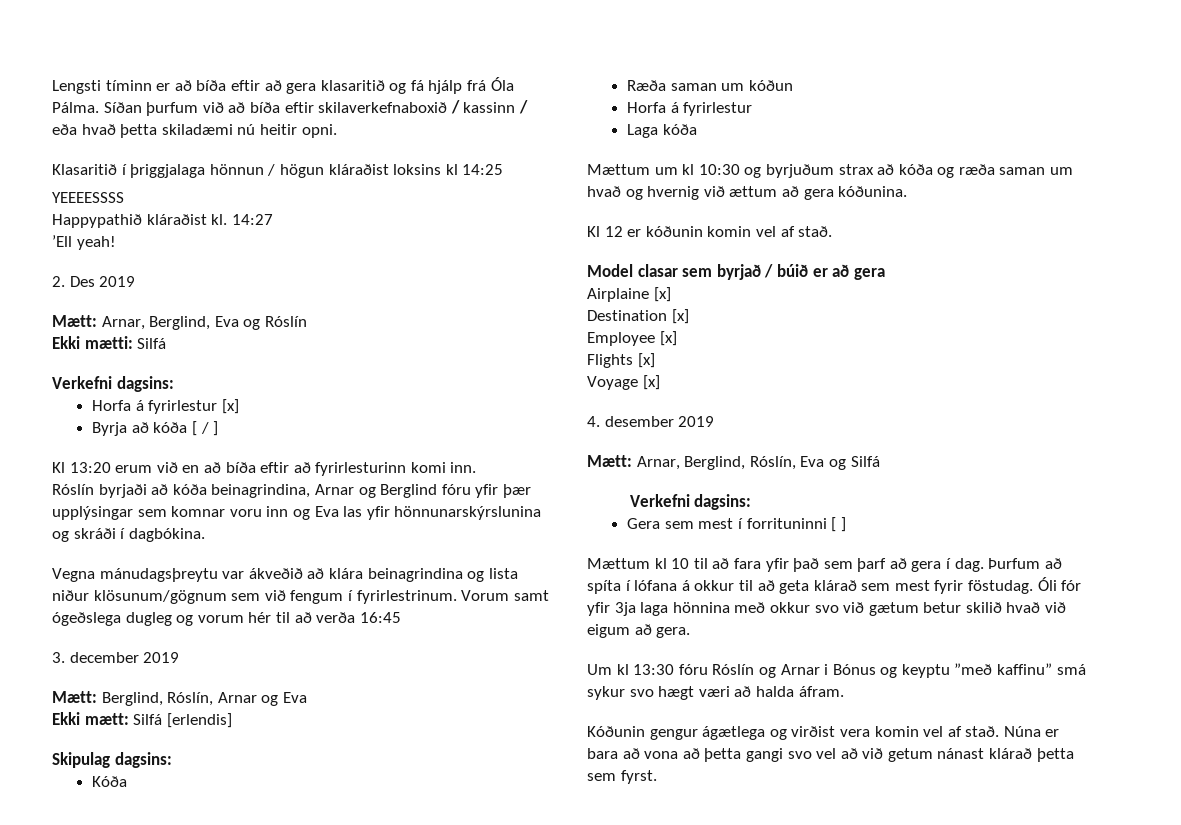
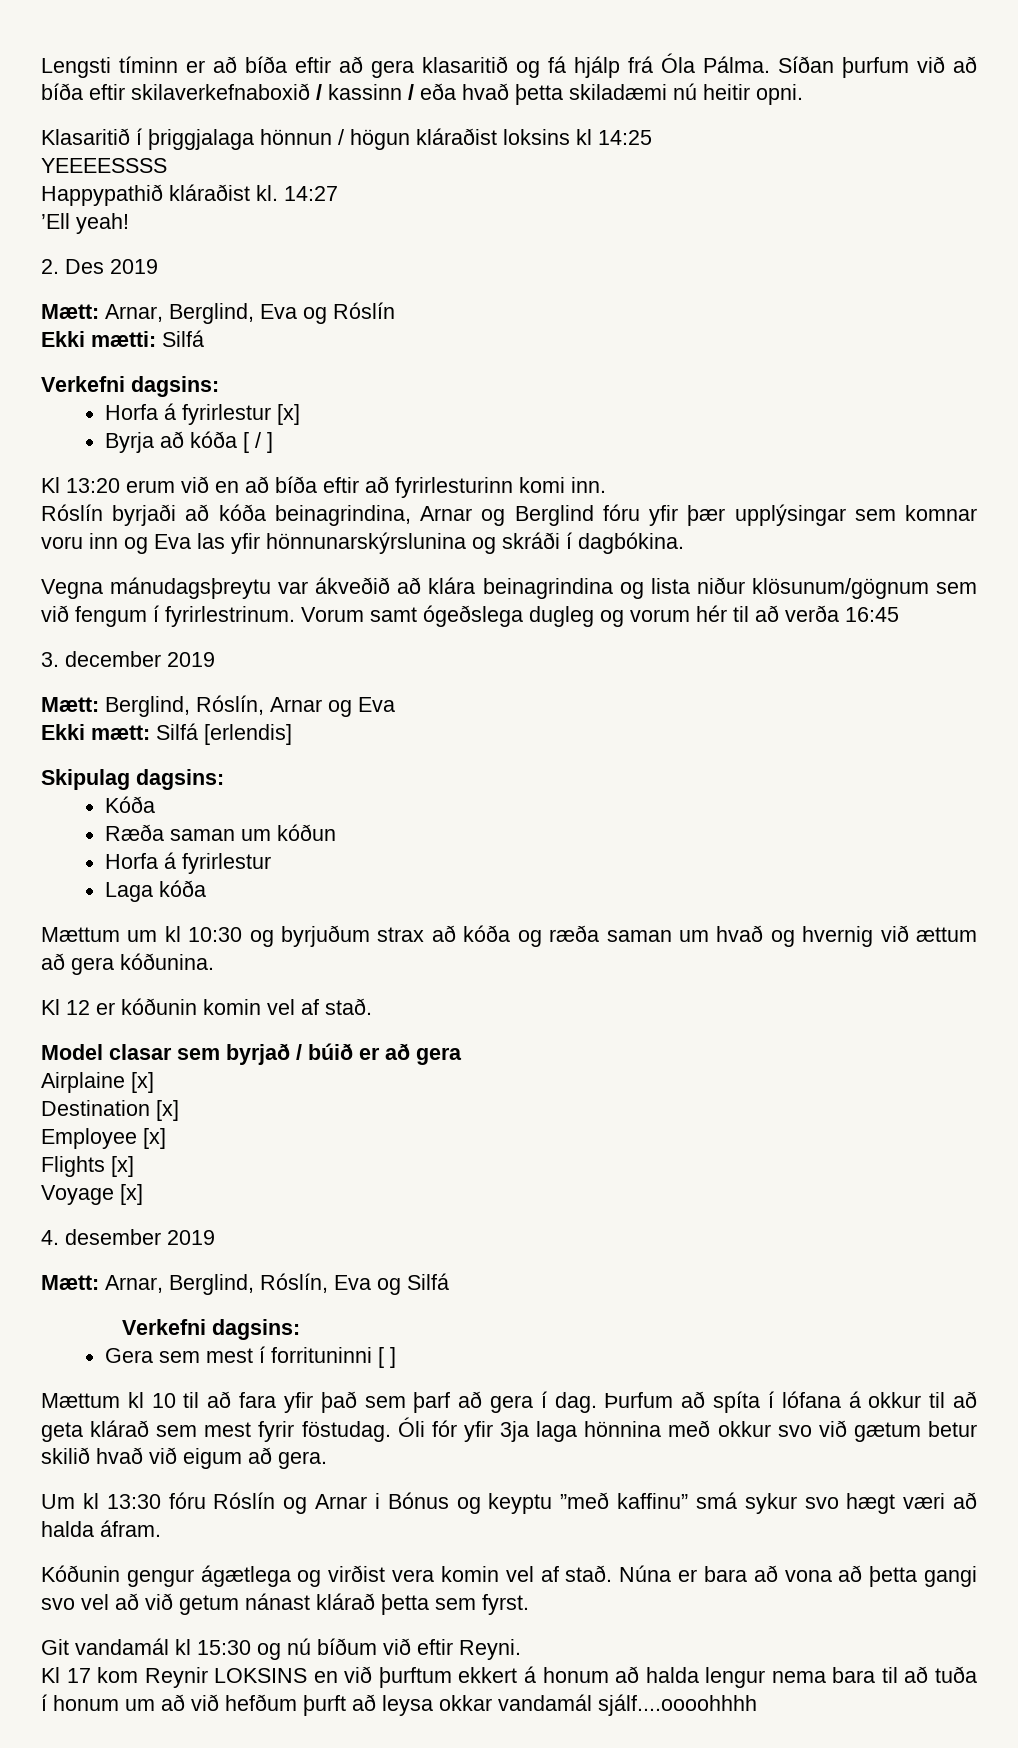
+ Git vandamál kl 15:30 og nú bíðum við eftir Reyni.
+ Kl 17 kom Reynir LOKSINS en við þurftum ekkert á honum að halda lengur nema bara til að tuða í honum um að við hefðum þurft að leysa okkar vandamál sjálf....oooohhhh

